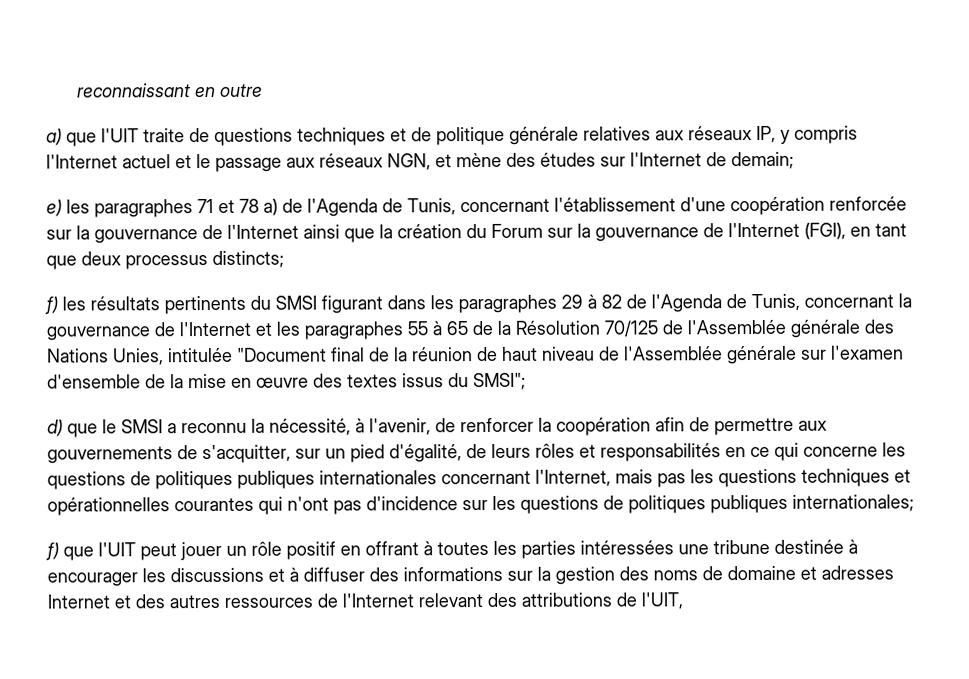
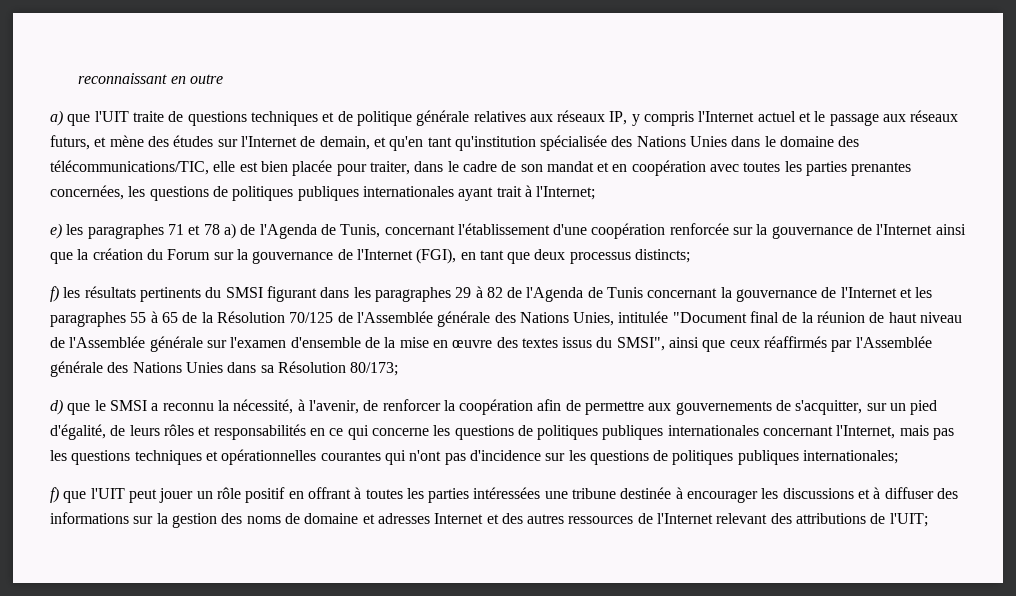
- a) que l'UIT traite de questions techniques et de politique générale relatives aux réseaux IP, y compris l'Internet actuel et le passage aux réseaux NGN, et mène des études sur l'Internet de demain;
+ a) que l'UIT traite de questions techniques et de politique générale relatives aux réseaux IP, y compris l'Internet actuel et le passage aux réseaux futurs, et mène des études sur l'Internet de demain, et qu'en tant qu'institution spécialisée des Nations Unies dans le domaine des télécommunications/TIC, elle est bien placée pour traiter, dans le cadre de son mandat et en coopération avec toutes les parties prenantes concernées, les questions de politiques publiques internationales ayant trait à l'Internet;
- f) les résultats pertinents du SMSI figurant dans les paragraphes 29 à 82 de l'Agenda de Tunis, concernant la gouvernance de l'Internet et les paragraphes 55 à 65 de la Résolution 70/125 de l'Assemblée générale des Nations Unies, intitulée "Document final de la réunion de haut niveau de l'Assemblée générale sur l'examen d'ensemble de la mise en œuvre des textes issus du SMSI";
+ f) les résultats pertinents du SMSI figurant dans les paragraphes 29 à 82 de l'Agenda de Tunis concernant la gouvernance de l'Internet et les paragraphes 55 à 65 de la Résolution 70/125 de l'Assemblée générale des Nations Unies, intitulée "Document final de la réunion de haut niveau de l'Assemblée générale sur l'examen d'ensemble de la mise en œuvre des textes issus du SMSI", ainsi que ceux réaffirmés par l'Assemblée générale des Nations Unies dans sa Résolution 80/173;
- f) que l'UIT peut jouer un rôle positif en offrant à toutes les parties intéressées une tribune destinée à encourager les discussions et à diffuser des informations sur la gestion des noms de domaine et adresses Internet et des autres ressources de l'Internet relevant des attributions de l'UIT,
+ f) que l'UIT peut jouer un rôle positif en offrant à toutes les parties intéressées une tribune destinée à encourager les discussions et à diffuser des informations sur la gestion des noms de domaine et adresses Internet et des autres ressources de l'Internet relevant des attributions de l'UIT;

